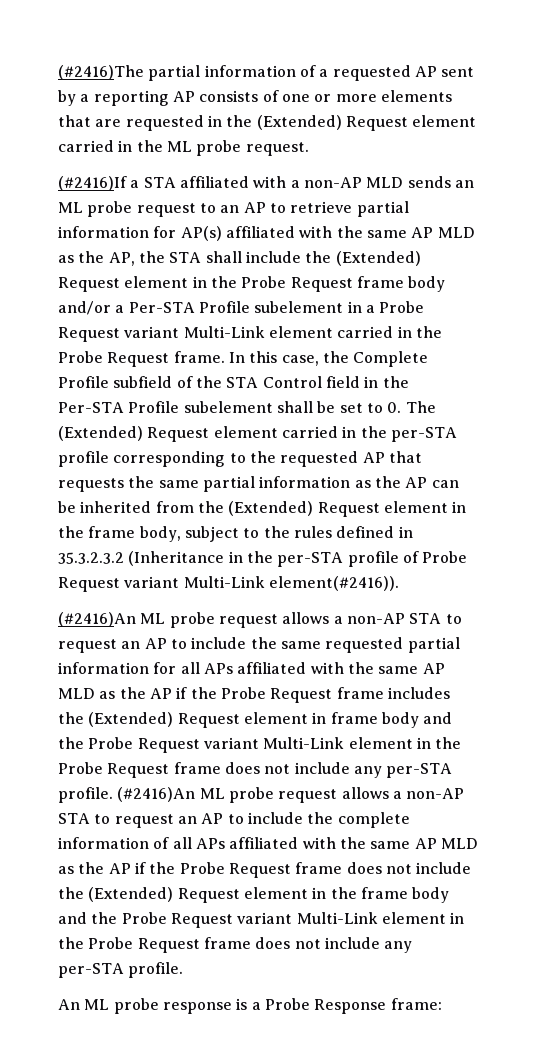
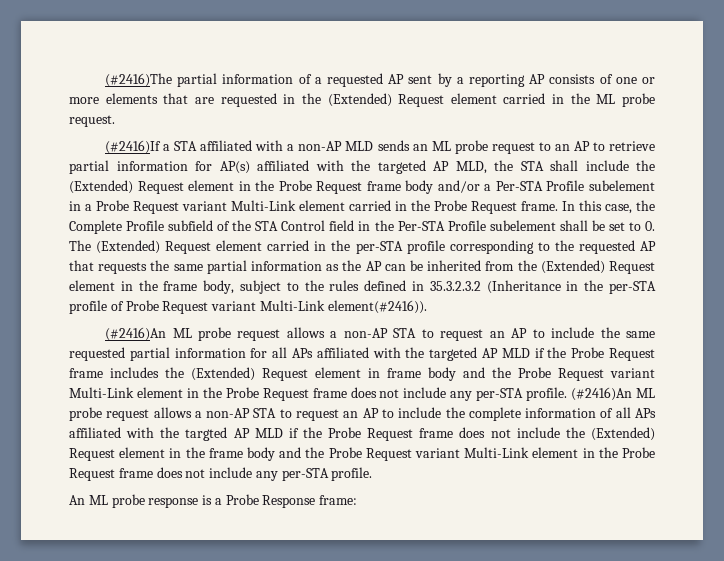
- (#2416)If a STA affiliated with a non-AP MLD sends an ML probe request to an AP to retrieve partial information for AP(s) affiliated with the same AP MLD as the AP, the STA shall include the (Extended) Request element in the Probe Request frame body and/or a Per-STA Profile subelement in a Probe Request variant Multi-Link element carried in the Probe Request frame.
+ (#2416)If a STA affiliated with a non-AP MLD sends an ML probe request to an AP to retrieve partial information for AP(s) affiliated with the targeted AP MLD, the STA shall include the (Extended) Request element in the Probe Request frame body and/or a Per-STA Profile subelement in a Probe Request variant Multi-Link element carried in the Probe Request frame.
- (#2416)An ML probe request allows a non-AP STA to request an AP to include the same requested partial information for all APs affiliated with the same AP MLD as the AP if the Probe Request frame includes the (Extended) Request element in frame body and the Probe Request variant Multi-Link element in the Probe Request frame does not include any per-STA profile.
+ (#2416)An ML probe request allows a non-AP STA to request an AP to include the same requested partial information for all APs affiliated with the targeted AP MLD if the Probe Request frame includes the (Extended) Request element in frame body and the Probe Request variant Multi-Link element in the Probe Request frame does not include any per-STA profile.
- (#2416)An ML probe request allows a non-AP STA to request an AP to include the complete information of all APs affiliated with the same AP MLD as the AP if the Probe Request frame does not include the (Extended) Request element in the frame body and the Probe Request variant Multi-Link element in the Probe Request frame does not include any per-STA profile.
+ (#2416)An ML probe request allows a non-AP STA to request an AP to include the complete information of all APs affiliated with the targted AP MLD if the Probe Request frame does not include the (Extended) Request element in the frame body and the Probe Request variant Multi-Link element in the Probe Request frame does not include any per-STA profile.

